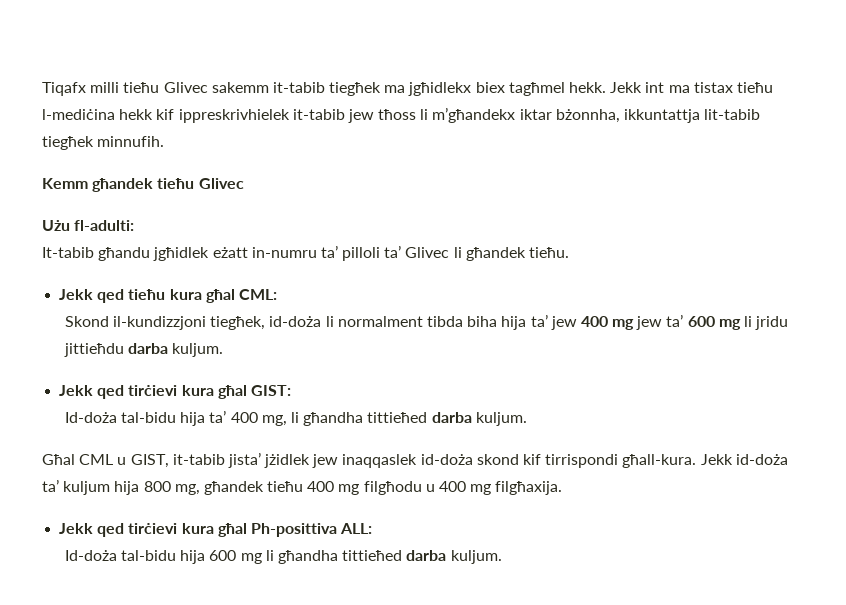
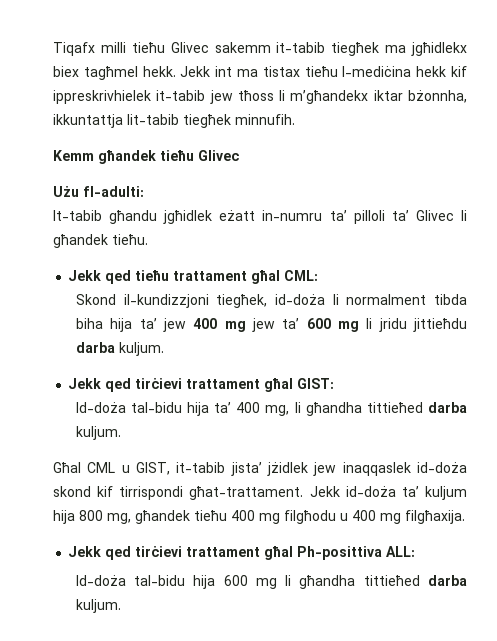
- Jekk qed tieħu kura għal CML:
+ Jekk qed tieħu trattament għal CML:
- Jekk qed tirċievi kura għal GIST:
+ Jekk qed tirċievi trattament għal GIST:
- Għal CML u GIST, it-tabib jista’ jżidlek jew inaqqaslek id-doża skond kif tirrispondi għall-kura.
+ Għal CML u GIST, it-tabib jista’ jżidlek jew inaqqaslek id-doża skond kif tirrispondi għat-trattament.
- Jekk qed tirċievi kura għal Ph-posittiva ALL:
+ Jekk qed tirċievi trattament għal Ph-posittiva ALL:

